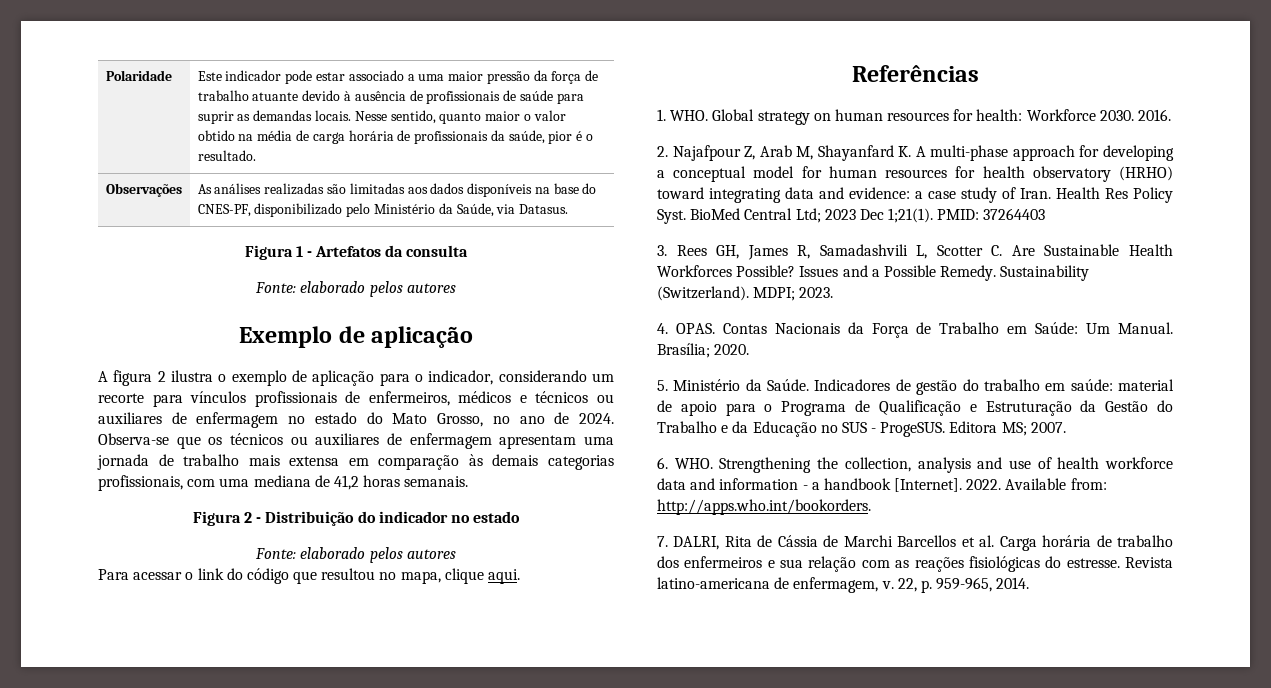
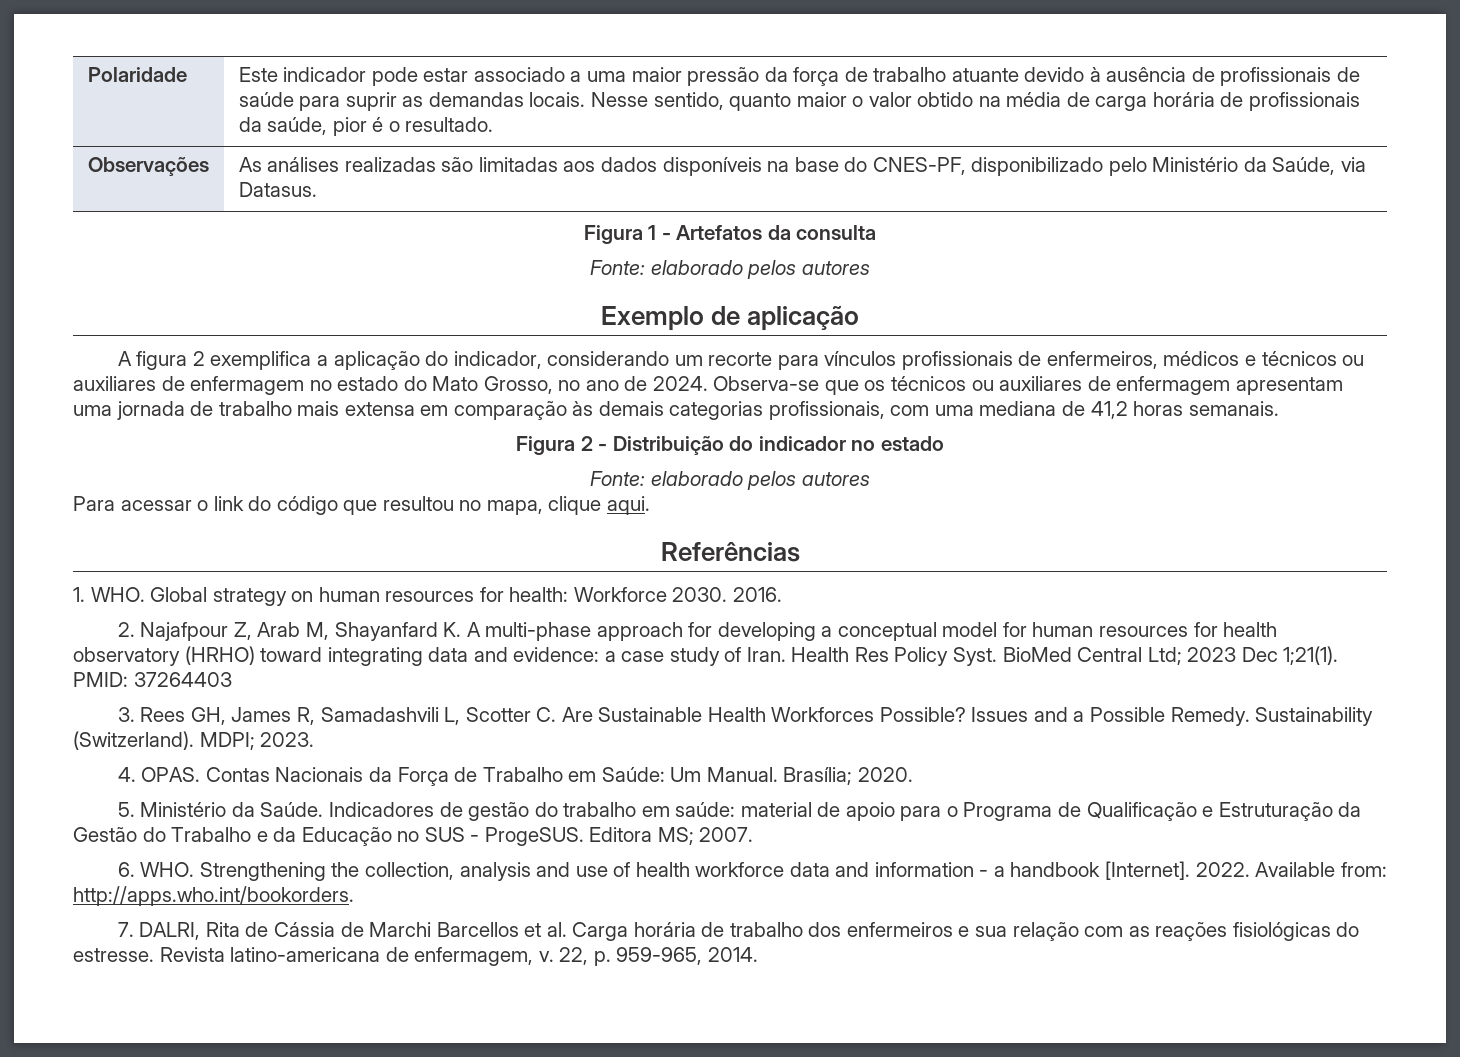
- A figura 2 ilustra o exemplo de aplicação para o indicador, considerando um recorte para vínculos profissionais de enfermeiros, médicos e técnicos ou auxiliares de enfermagem no estado do Mato Grosso, no ano de 2024.
+ A figura 2 exemplifica a aplicação do indicador, considerando um recorte para vínculos profissionais de enfermeiros, médicos e técnicos ou auxiliares de enfermagem no estado do Mato Grosso, no ano de 2024.

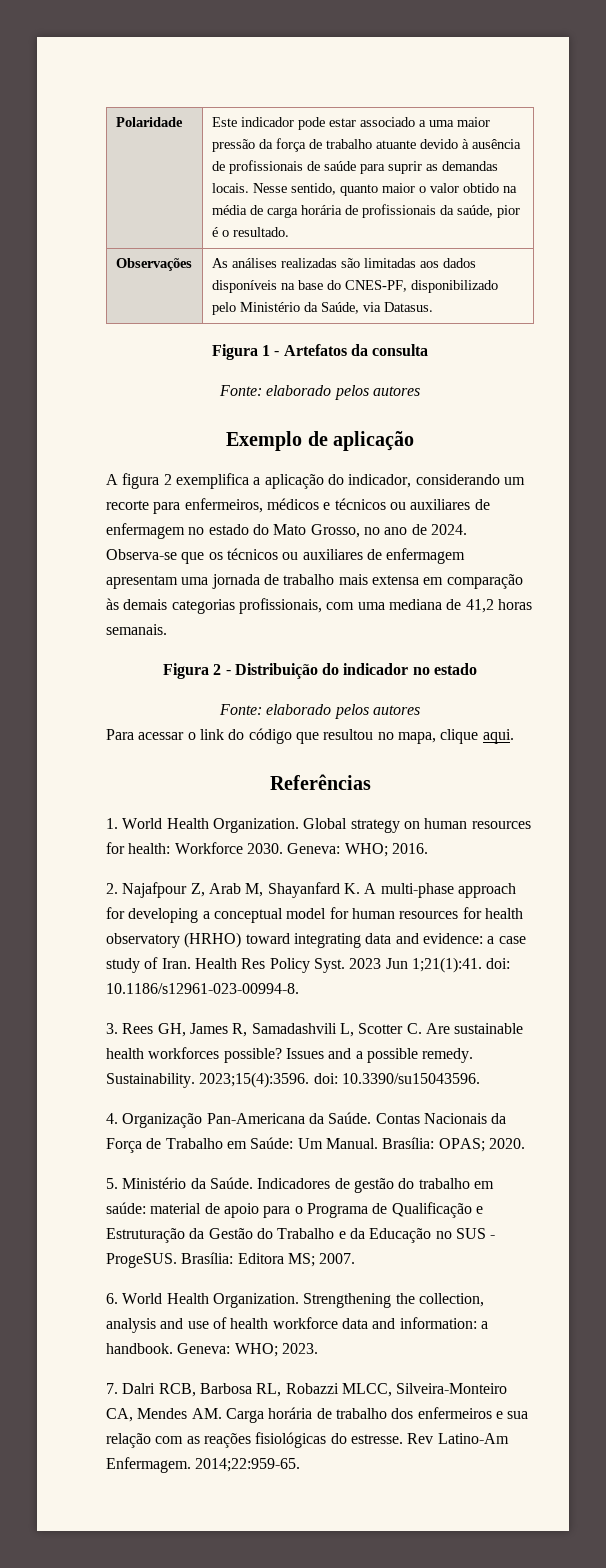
- A figura 2 exemplifica a aplicação do indicador, considerando um recorte para vínculos profissionais de enfermeiros, médicos e técnicos ou auxiliares de enfermagem no estado do Mato Grosso, no ano de 2024.
+ A figura 2 exemplifica a aplicação do indicador, considerando um recorte para enfermeiros, médicos e técnicos ou auxiliares de enfermagem no estado do Mato Grosso, no ano de 2024.
- 1. WHO. Global strategy on human resources for health: Workforce 2030.
+ 1. World Health Organization. Global strategy on human resources for health: Workforce 2030.
- 2016.
+ Geneva: WHO; 2016.
- BioMed Central Ltd; 2023 Dec 1;21(1). PMID: 37264403
+ 2023 Jun 1;21(1):41. doi: 10.1186/s12961-023-00994-8.
- 3. Rees GH, James R, Samadashvili L, Scotter C. Are Sustainable Health Workforces Possible? Issues and a Possible Remedy. Sustainability (Switzerland). MDPI; 2023.
- 4. OPAS.
+ 3. Rees GH, James R, Samadashvili L, Scotter C. Are sustainable health workforces possible? Issues and a possible remedy. Sustainability. 2023;15(4):3596. doi: 10.3390/su15043596.
+ 4. Organização Pan-Americana da Saúde.
- Brasília; 2020.
+ Brasília: OPAS; 2020.
- Editora MS; 2007.
+ Brasília: Editora MS; 2007.
- 6. WHO. Strengthening the collection, analysis and use of health workforce data and information - a handbook [Internet]. 2022. Available from: http://apps.who.int/bookorders.
- 7. DALRI, Rita de Cássia de Marchi Barcellos et al. Carga horária de trabalho dos enfermeiros e sua relação com as reações fisiológicas do estresse.
+ 6. World Health Organization. Strengthening the collection, analysis and use of health workforce data and information: a handbook. Geneva: WHO; 2023.
+ 7. Dalri RCB, Barbosa RL, Robazzi MLCC, Silveira-Monteiro CA, Mendes AM. Carga horária de trabalho dos enfermeiros e sua relação com as reações fisiológicas do estresse.
- Revista latino-americana de enfermagem, v. 22, p. 959-965, 2014.
+ Rev Latino-Am Enfermagem. 2014;22:959-65.

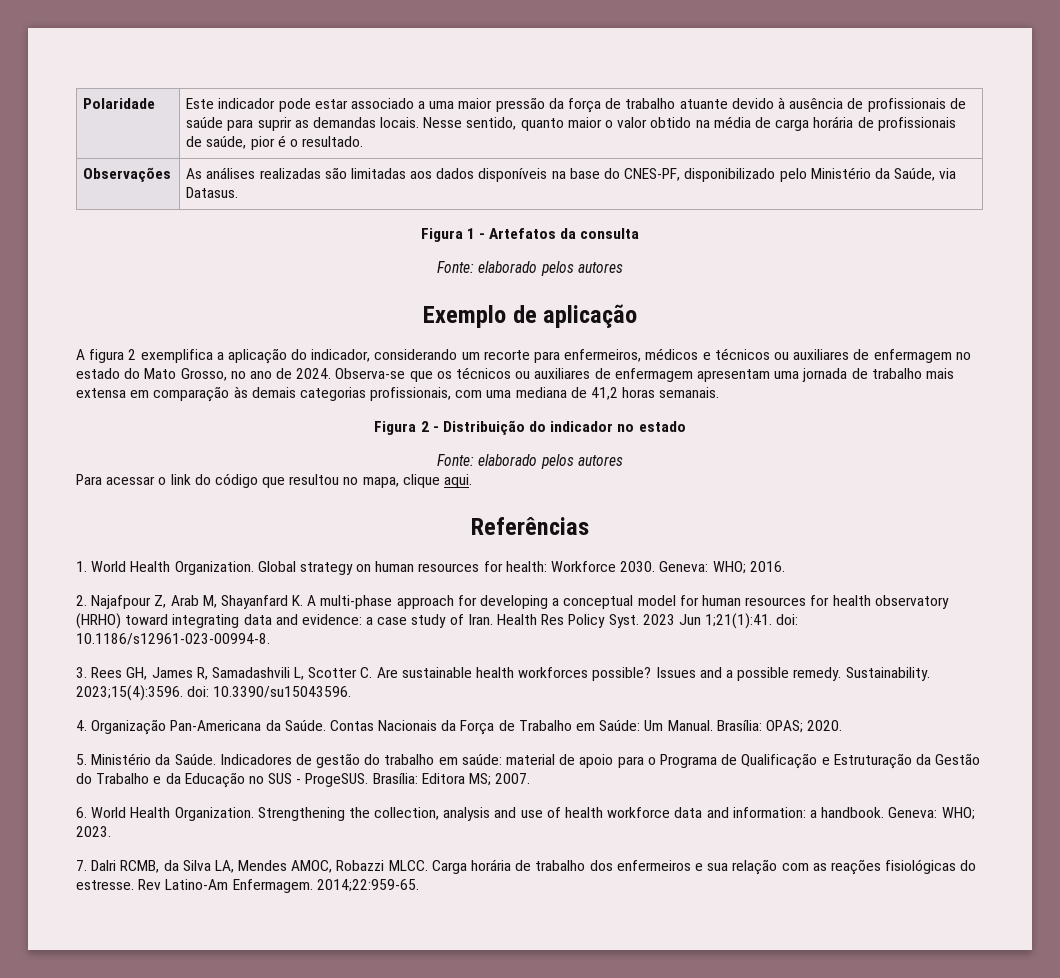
- Nesse sentido, quanto maior o valor obtido na média de carga horária de profissionais da saúde, pior é o resultado.
+ Nesse sentido, quanto maior o valor obtido na média de carga horária de profissionais de saúde, pior é o resultado.
- 7. Dalri RCB, Barbosa RL, Robazzi MLCC, Silveira-Monteiro CA, Mendes AM. Carga horária de trabalho dos enfermeiros e sua relação com as reações fisiológicas do estresse.
+ 7. Dalri RCMB, da Silva LA, Mendes AMOC, Robazzi MLCC. Carga horária de trabalho dos enfermeiros e sua relação com as reações fisiológicas do estresse.

